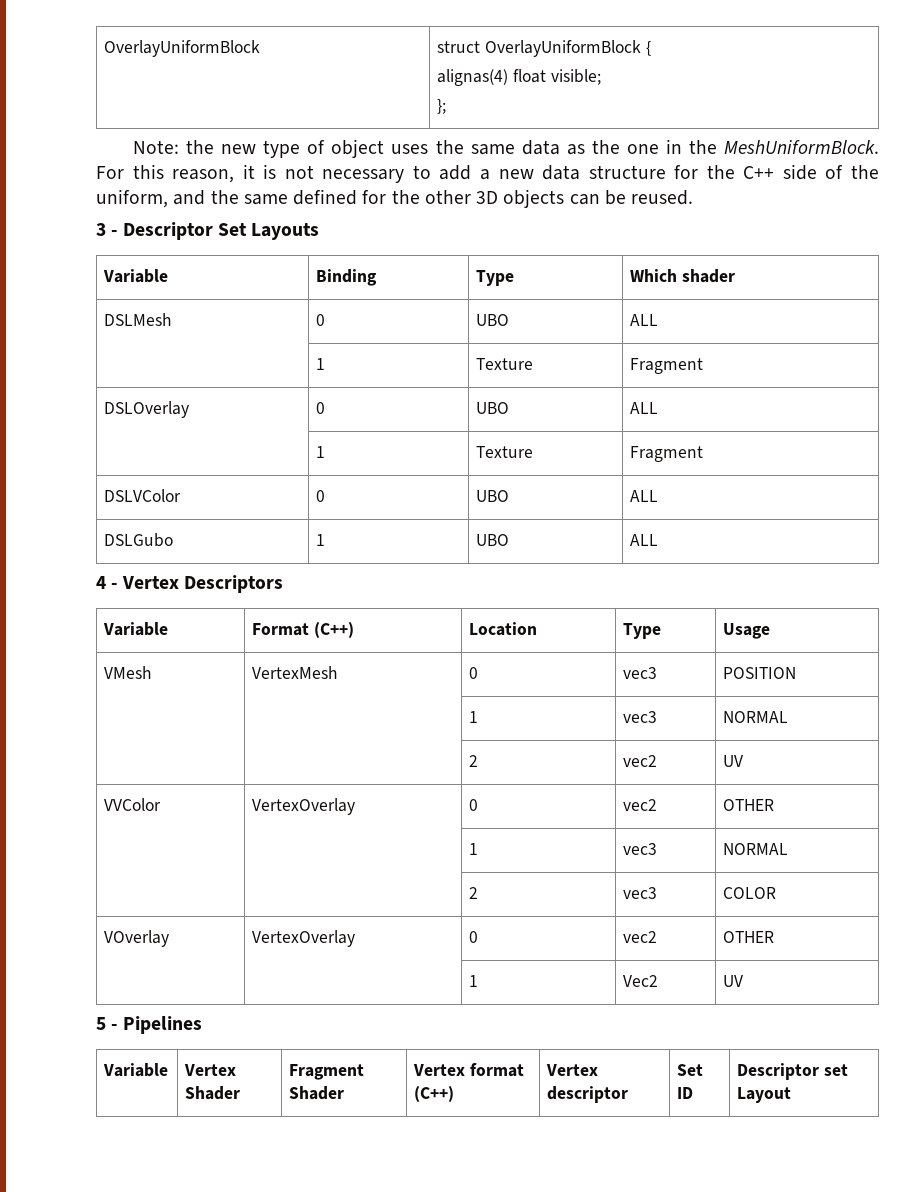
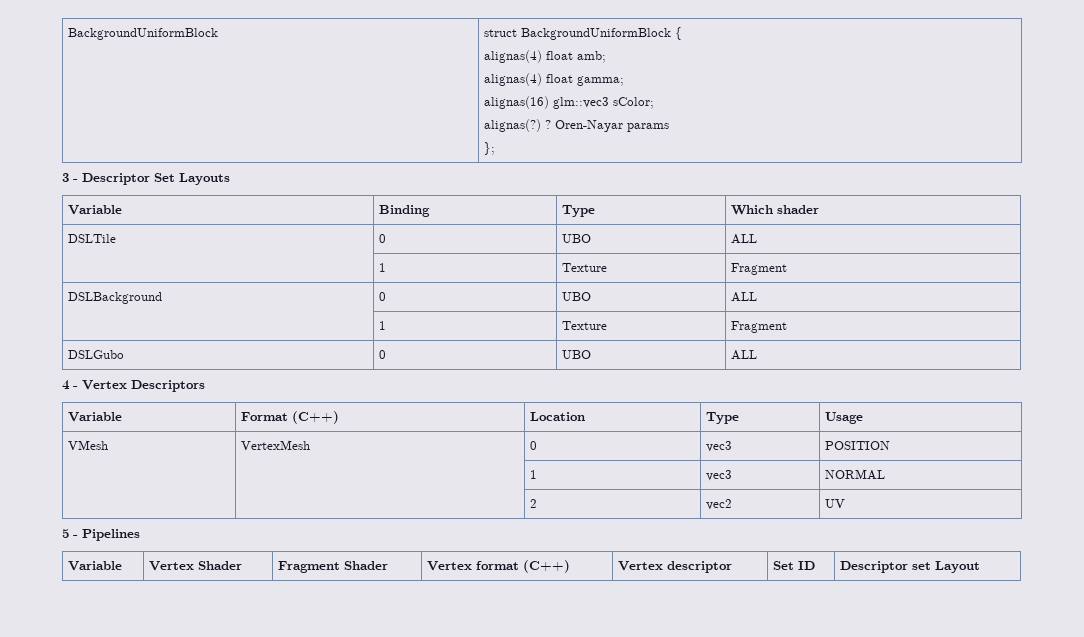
- OverlayUniformBlock | struct OverlayUniformBlock {
- alignas(4) float visible;
+ BackgroundUniformBlock | struct BackgroundUniformBlock {
+ alignas(4) float amb;
+ alignas(4) float gamma;
+ alignas(16) glm::vec3 sColor;
+ alignas(?) ? Oren-Nayar params
  };
- Note: the new type of object uses the same data as the one in the MeshUniformBlock. For this reason, it is not necessary to add a new data structure for the C++ side of the uniform, and the same defined for the other 3D objects can be reused.
- DSLMesh | 0 | UBO | ALL
+ DSLTile | 0 | UBO | ALL
  | 1 | Texture | Fragment
- DSLOverlay | 0 | UBO | ALL
+ DSLBackground | 0 | UBO | ALL
  | 1 | Texture | Fragment
- DSLVColor | 0 | UBO | ALL
- DSLGubo | 1 | UBO | ALL
+ DSLGubo | 0 | UBO | ALL
- VVColor | VertexOverlay | 0 | vec2 | OTHER
- | | 1 | vec3 | NORMAL
- | | 2 | vec3 | COLOR
- VOverlay | VertexOverlay | 0 | vec2 | OTHER
- | | 1 | Vec2 | UV

